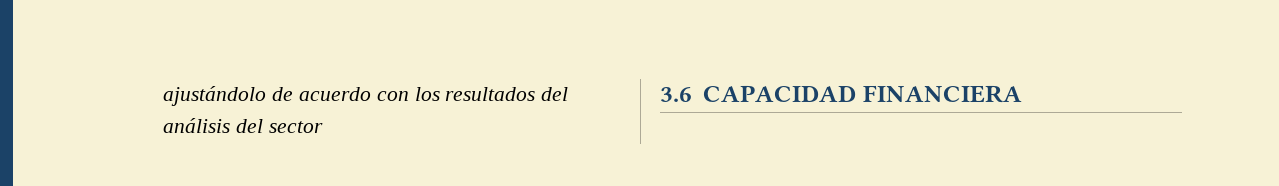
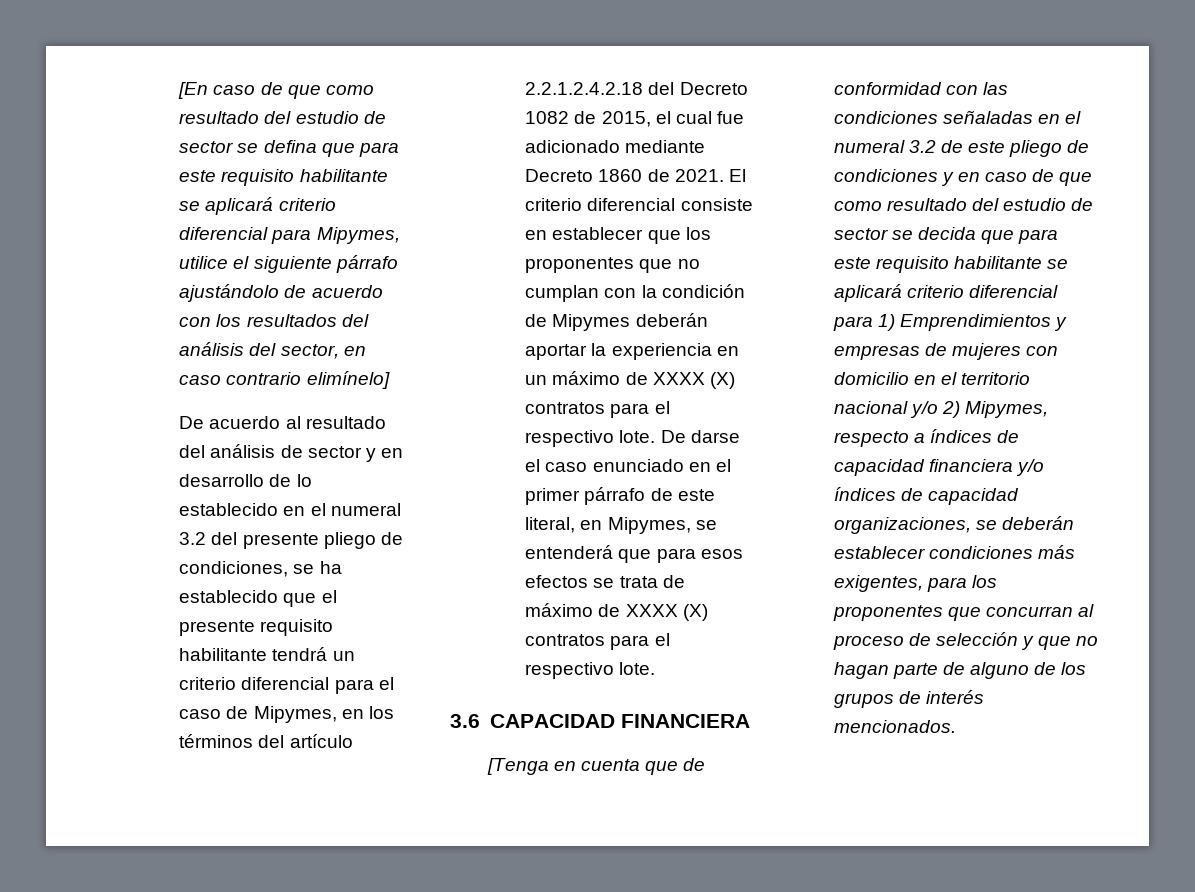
- ajustándolo de acuerdo con los resultados del análisis del sector
+ [En caso de que como resultado del estudio de sector se defina que para este requisito habilitante se aplicará criterio diferencial para Mipymes, utilice el siguiente párrafo ajustándolo de acuerdo con los resultados del análisis del sector, en caso contrario elimínelo]
+ De acuerdo al resultado del análisis de sector y en desarrollo de lo establecido en el numeral 3.2 del presente pliego de condiciones, se ha establecido que el presente requisito habilitante tendrá un criterio diferencial para el caso de Mipymes, en los términos del artículo 2.2.1.2.4.2.18 del Decreto 1082 de 2015, el cual fue adicionado mediante Decreto 1860 de 2021. El criterio diferencial consiste en establecer que los proponentes que no cumplan con la condición de Mipymes deberán aportar la experiencia en un máximo de XXXX (X) contratos para el respectivo lote. De darse el caso enunciado en el primer párrafo de este literal, en Mipymes, se entenderá que para esos efectos se trata de máximo de XXXX (X) contratos para el respectivo lote.
  3.6 CAPACIDAD FINANCIERA
+ [Tenga en cuenta que de conformidad con las condiciones señaladas en el numeral 3.2 de este pliego de condiciones y en caso de que como resultado del estudio de sector se decida que para este requisito habilitante se aplicará criterio diferencial para 1) Emprendimientos y empresas de mujeres con domicilio en el territorio nacional y/o 2) Mipymes, respecto a índices de capacidad financiera y/o índices de capacidad organizaciones, se deberán establecer condiciones más exigentes, para los proponentes que concurran al proceso de selección y que no hagan parte de alguno de los grupos de interés mencionados.

